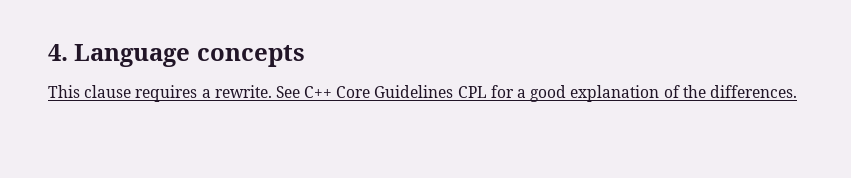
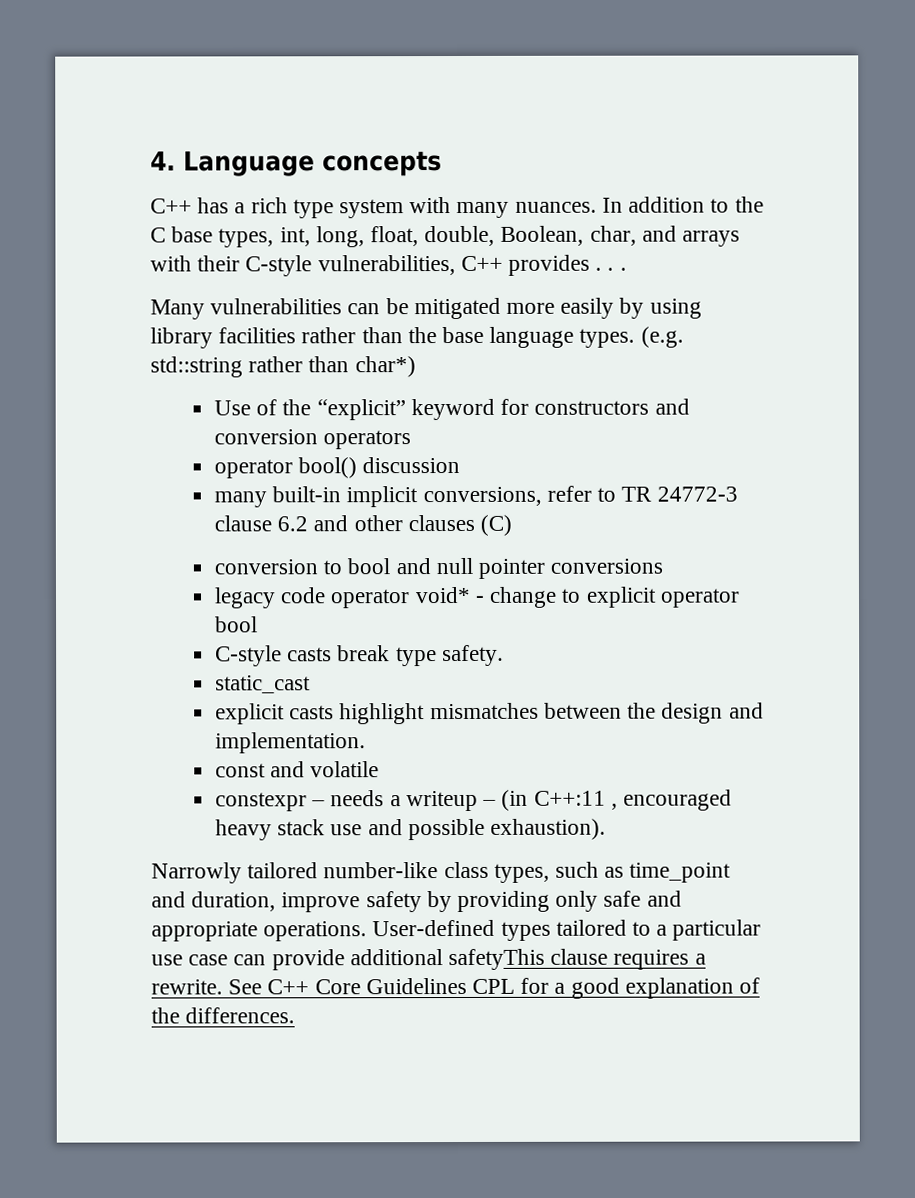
- This clause requires a rewrite.
+ C++ has a rich type system with many nuances. In addition to the C base types, int, long, float, double, Boolean, char, and arrays with their C-style vulnerabilities, C++ provides . . .
+ Many vulnerabilities can be mitigated more easily by using library facilities rather than the base language types. (e.g. std::string rather than char*)
+ Use of the “explicit” keyword for constructors and conversion operators
+ operator bool() discussion
+ many built-in implicit conversions, refer to TR 24772-3 clause 6.2 and other clauses (C)
+ conversion to bool and null pointer conversions
+ legacy code operator void* - change to explicit operator bool
+ C-style casts break type safety.
+ static_cast
+ explicit casts highlight mismatches between the design and implementation.
+ const and volatile
+ constexpr – needs a writeup – (in C++:11 , encouraged heavy stack use and possible exhaustion).
+ Narrowly tailored number-like class types, such as time_point and duration, improve safety by providing only safe and appropriate operations. User-defined types tailored to a particular use case can provide additional safetyThis clause requires a rewrite.

